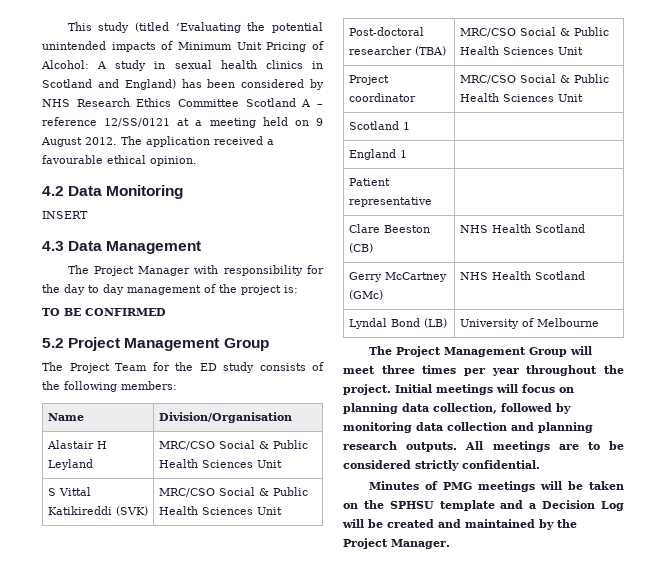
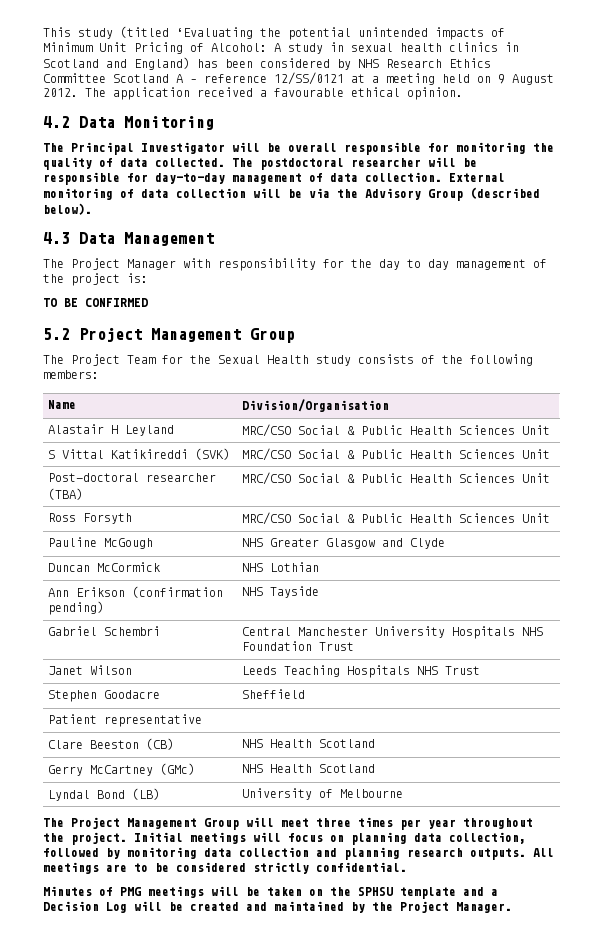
- INSERT
+ The Principal Investigator will be overall responsible for monitoring the quality of data collected. The postdoctoral researcher will be responsible for day-to-day management of data collection. External monitoring of data collection will be via the Advisory Group (described below).
- The Project Team for the ED study consists of the following members:
+ The Project Team for the Sexual Health study consists of the following members:
- Project coordinator | MRC/CSO Social & Public Health Sciences Unit
- Scotland 1 |
- England 1 |
+ Ross Forsyth | MRC/CSO Social & Public Health Sciences Unit
+ Pauline McGough | NHS Greater Glasgow and Clyde
+ Duncan McCormick | NHS Lothian
+ Ann Erikson (confirmation pending) | NHS Tayside
+ Gabriel Schembri | Central Manchester University Hospitals NHS Foundation Trust
+ Janet Wilson | Leeds Teaching Hospitals NHS Trust
+ Stephen Goodacre | Sheffield

